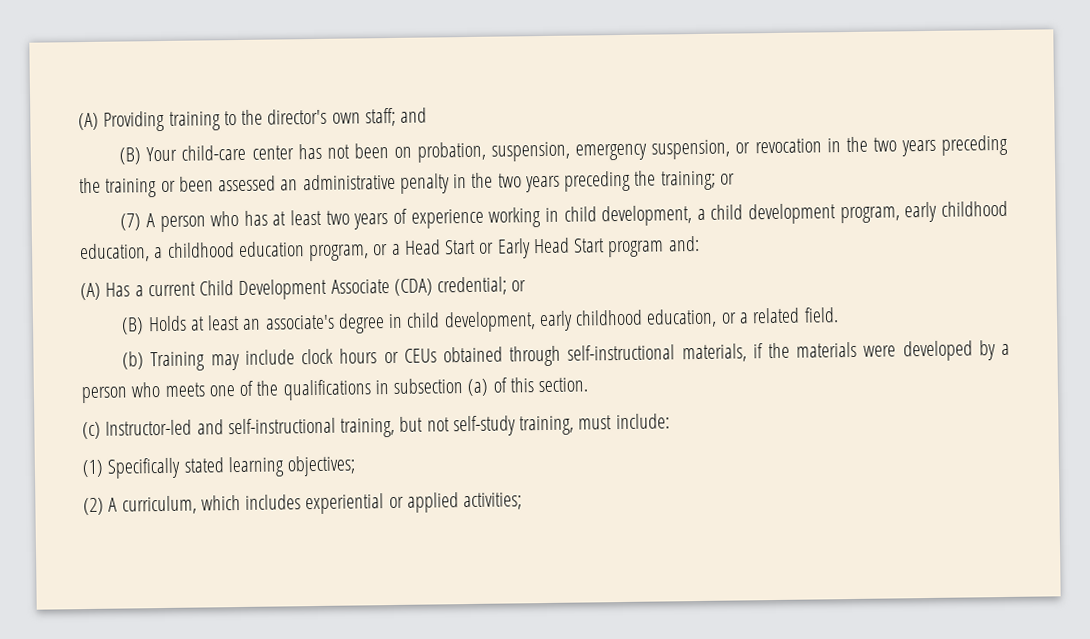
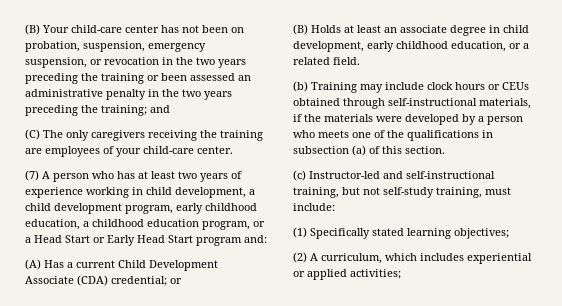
- (A) Providing training to the director's own staff; and
- (B) Your child-care center has not been on probation, suspension, emergency suspension, or revocation in the two years preceding the training or been assessed an administrative penalty in the two years preceding the training; or
+ (B) Your child-care center has not been on probation, suspension, emergency suspension, or revocation in the two years preceding the training or been assessed an administrative penalty in the two years preceding the training; and
+ (C) The only caregivers receiving the training are employees of your child-care center.
- (B) Holds at least an associate's degree in child development, early childhood education, or a related field.
+ (B) Holds at least an associate degree in child development, early childhood education, or a related field.

